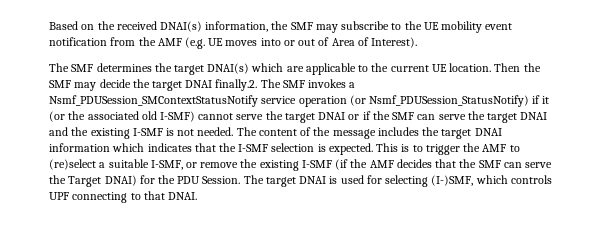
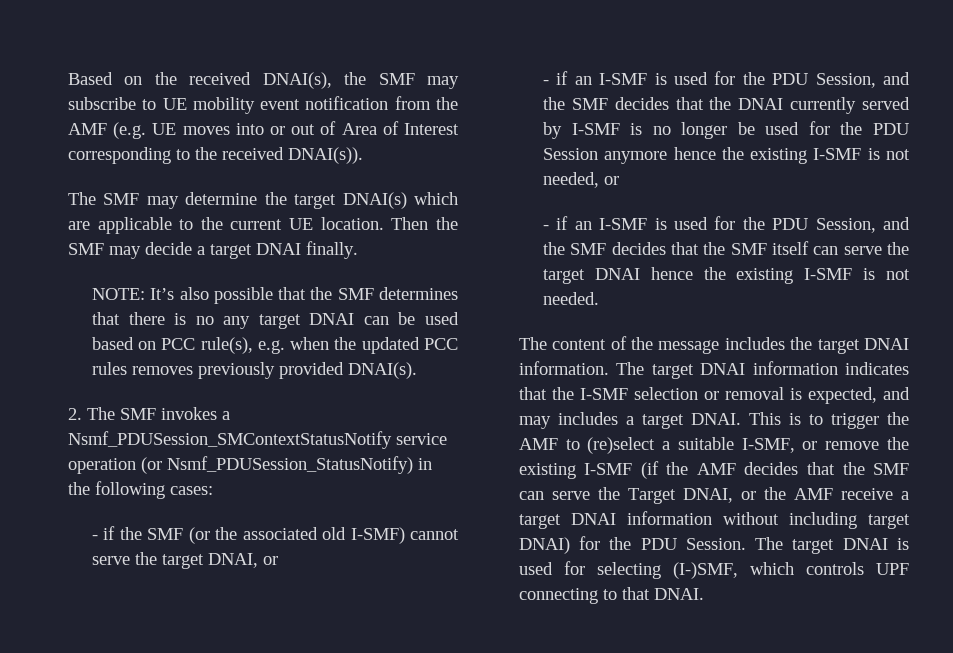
- Based on the received DNAI(s) information, the SMF may subscribe to the UE mobility event notification from the AMF (e.g. UE moves into or out of Area of Interest).
- The SMF determines the target DNAI(s) which are applicable to the current UE location.
+ Based on the received DNAI(s), the SMF may subscribe to UE mobility event notification from the AMF (e.g. UE moves into or out of Area of Interest corresponding to the received DNAI(s)).
+ The SMF may determine the target DNAI(s) which are applicable to the current UE location.
- Then the SMF may decide the target DNAI finally.2. The SMF invokes a Nsmf_PDUSession_SMContextStatusNotify service operation (or Nsmf_PDUSession_StatusNotify) if it (or the associated old I-SMF) cannot serve the target DNAI or if the SMF can serve the target DNAI and the existing I-SMF is not needed. The content of the message includes the target DNAI information which indicates that the I-SMF selection is expected.
+ Then the SMF may decide a target DNAI finally.
+ NOTE: It’s also possible that the SMF determines that there is no any target DNAI can be used based on PCC rule(s), e.g. when the updated PCC rules removes previously provided DNAI(s).
+ 2. The SMF invokes a Nsmf_PDUSession_SMContextStatusNotify service operation (or Nsmf_PDUSession_StatusNotify) in the following cases:
+ - if the SMF (or the associated old I-SMF) cannot serve the target DNAI, or
+ - if an I-SMF is used for the PDU Session, and the SMF decides that the DNAI currently served by I-SMF is no longer be used for the PDU Session anymore hence the existing I-SMF is not needed, or
+ - if an I-SMF is used for the PDU Session, and the SMF decides that the SMF itself can serve the target DNAI hence the existing I-SMF is not needed.
+ The content of the message includes the target DNAI information. The target DNAI information indicates that the I-SMF selection or removal is expected, and may includes a target DNAI.
- This is to trigger the AMF to (re)select a suitable I-SMF, or remove the existing I-SMF (if the AMF decides that the SMF can serve the Target DNAI) for the PDU Session.
+ This is to trigger the AMF to (re)select a suitable I-SMF, or remove the existing I-SMF (if the AMF decides that the SMF can serve the Target DNAI, or the AMF receive a target DNAI information without including target DNAI) for the PDU Session.

